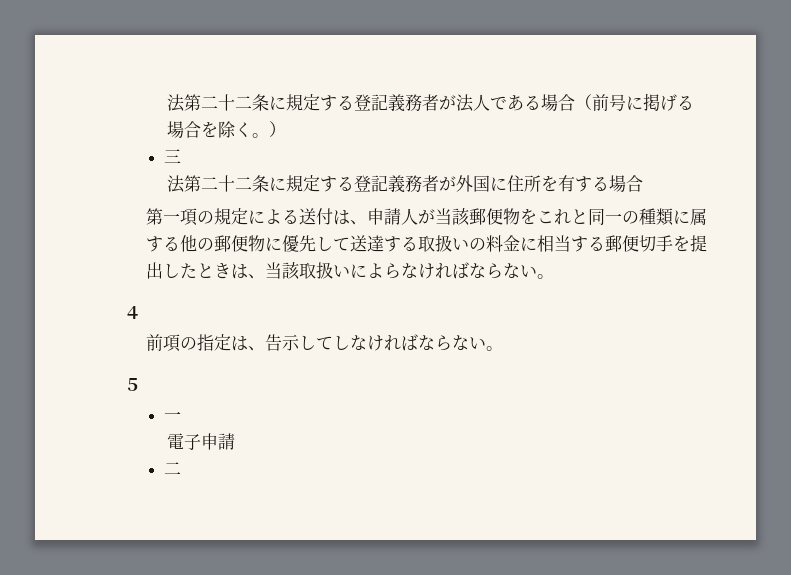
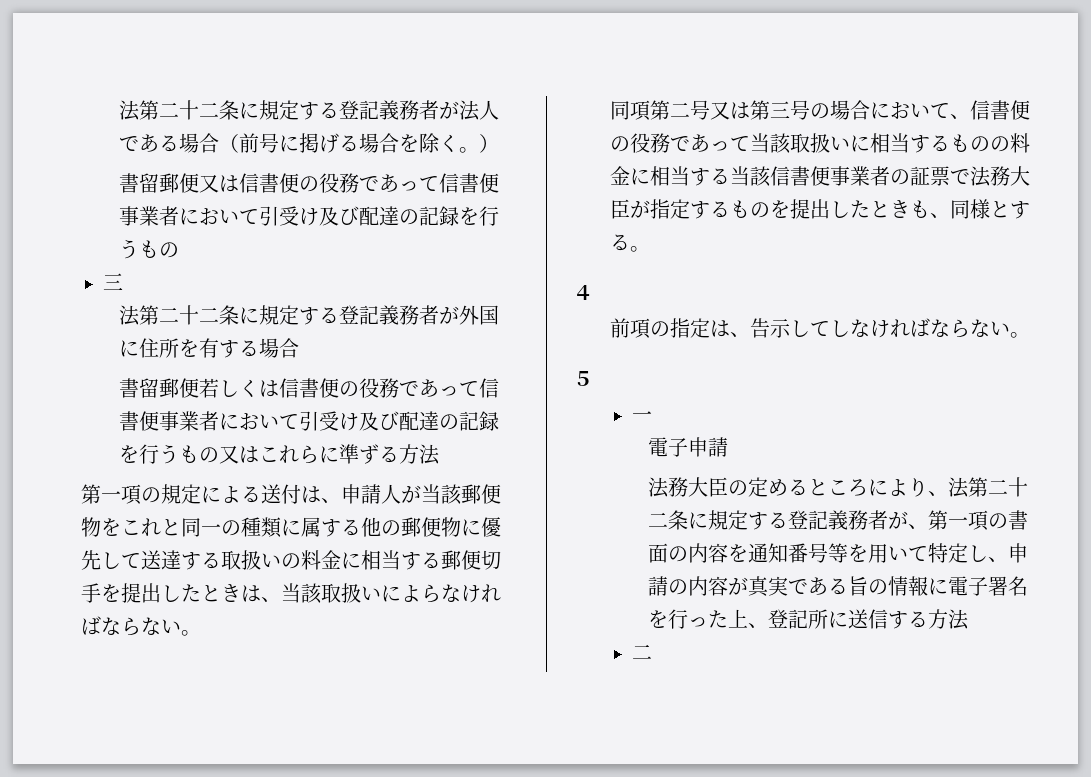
+ 書留郵便又は信書便の役務であって信書便事業者において引受け及び配達の記録を行うもの
+ 書留郵便若しくは信書便の役務であって信書便事業者において引受け及び配達の記録を行うもの又はこれらに準ずる方法
+ 同項第二号又は第三号の場合において、信書便の役務であって当該取扱いに相当するものの料金に相当する当該信書便事業者の証票で法務大臣が指定するものを提出したときも、同様とする。
+ 法務大臣の定めるところにより、法第二十二条に規定する登記義務者が、第一項の書面の内容を通知番号等を用いて特定し、申請の内容が真実である旨の情報に電子署名を行った上、登記所に送信する方法

